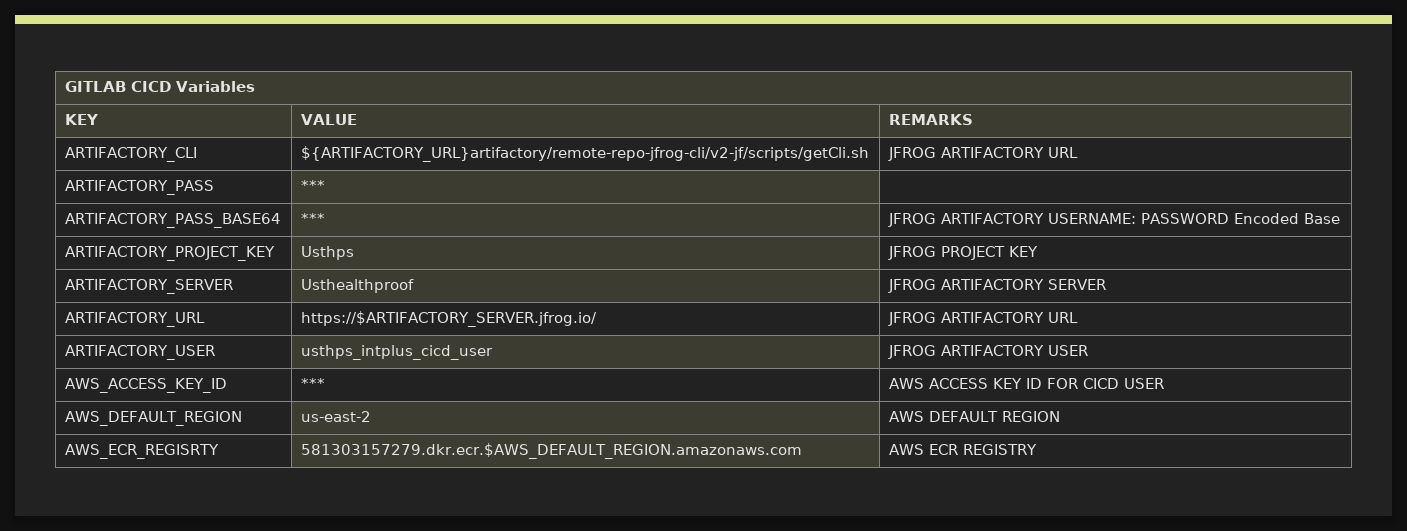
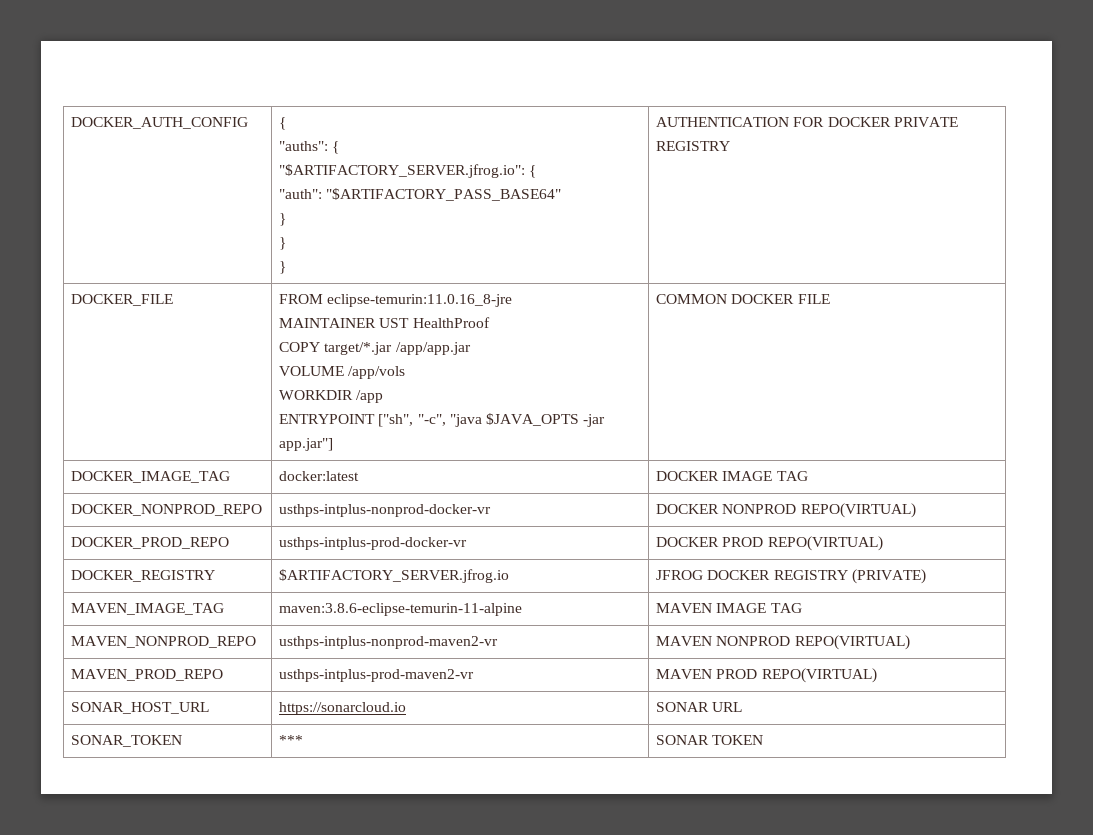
- GITLAB CICD Variables
- KEY | VALUE | REMARKS
- ARTIFACTORY_CLI | ${ARTIFACTORY_URL}artifactory/remote-repo-jfrog-cli/v2-jf/scripts/getCli.sh | JFROG ARTIFACTORY URL
- ARTIFACTORY_PASS | *** |
- ARTIFACTORY_PASS_BASE64 | *** | JFROG ARTIFACTORY USERNAME: PASSWORD Encoded Base
- ARTIFACTORY_PROJECT_KEY | Usthps | JFROG PROJECT KEY
- ARTIFACTORY_SERVER | Usthealthproof | JFROG ARTIFACTORY SERVER
- ARTIFACTORY_URL | https://$ARTIFACTORY_SERVER.jfrog.io/ | JFROG ARTIFACTORY URL
- ARTIFACTORY_USER | usthps_intplus_cicd_user | JFROG ARTIFACTORY USER
- AWS_ACCESS_KEY_ID | *** | AWS ACCESS KEY ID FOR CICD USER
- AWS_DEFAULT_REGION | us-east-2 | AWS DEFAULT REGION
- AWS_ECR_REGISRTY | 581303157279.dkr.ecr.$AWS_DEFAULT_REGION.amazonaws.com | AWS ECR REGISTRY
+ DOCKER_AUTH_CONFIG | {
+ "auths": {
+ "$ARTIFACTORY_SERVER.jfrog.io": {
+ "auth": "$ARTIFACTORY_PASS_BASE64"
+ }
+ }
+ } | AUTHENTICATION FOR DOCKER PRIVATE REGISTRY
+ DOCKER_FILE | FROM eclipse-temurin:11.0.16_8-jre
+ MAINTAINER UST HealthProof
+ COPY target/*.jar /app/app.jar
+ VOLUME /app/vols
+ WORKDIR /app
+ ENTRYPOINT ["sh", "-c", "java $JAVA_OPTS -jar app.jar"] | COMMON DOCKER FILE
+ DOCKER_IMAGE_TAG | docker:latest | DOCKER IMAGE TAG
+ DOCKER_NONPROD_REPO | usthps-intplus-nonprod-docker-vr | DOCKER NONPROD REPO(VIRTUAL)
+ DOCKER_PROD_REPO | usthps-intplus-prod-docker-vr | DOCKER PROD REPO(VIRTUAL)
+ DOCKER_REGISTRY | $ARTIFACTORY_SERVER.jfrog.io | JFROG DOCKER REGISTRY (PRIVATE)
+ MAVEN_IMAGE_TAG | maven:3.8.6-eclipse-temurin-11-alpine | MAVEN IMAGE TAG
+ MAVEN_NONPROD_REPO | usthps-intplus-nonprod-maven2-vr | MAVEN NONPROD REPO(VIRTUAL)
+ MAVEN_PROD_REPO | usthps-intplus-prod-maven2-vr | MAVEN PROD REPO(VIRTUAL)
+ SONAR_HOST_URL | https://sonarcloud.io | SONAR URL
+ SONAR_TOKEN | *** | SONAR TOKEN

